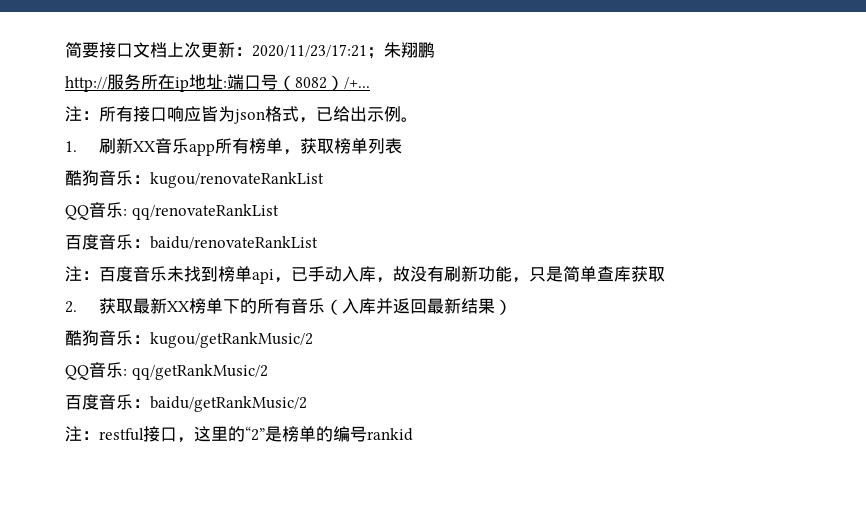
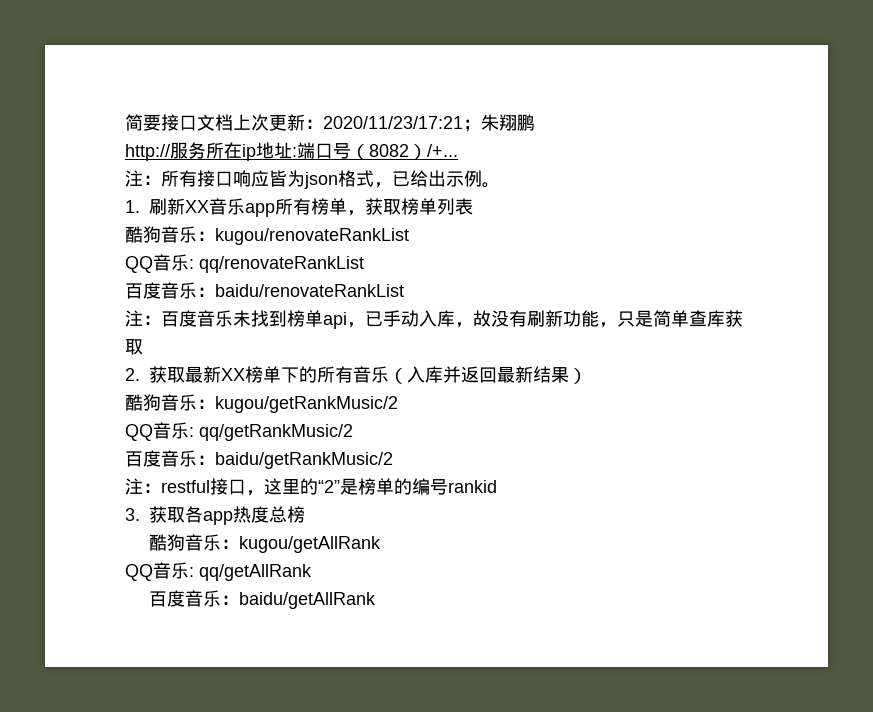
+ 3.获取各app热度总榜
+ 酷狗音乐：kugou/getAllRank
+ QQ音乐: qq/getAllRank
+ 百度音乐：baidu/getAllRank

